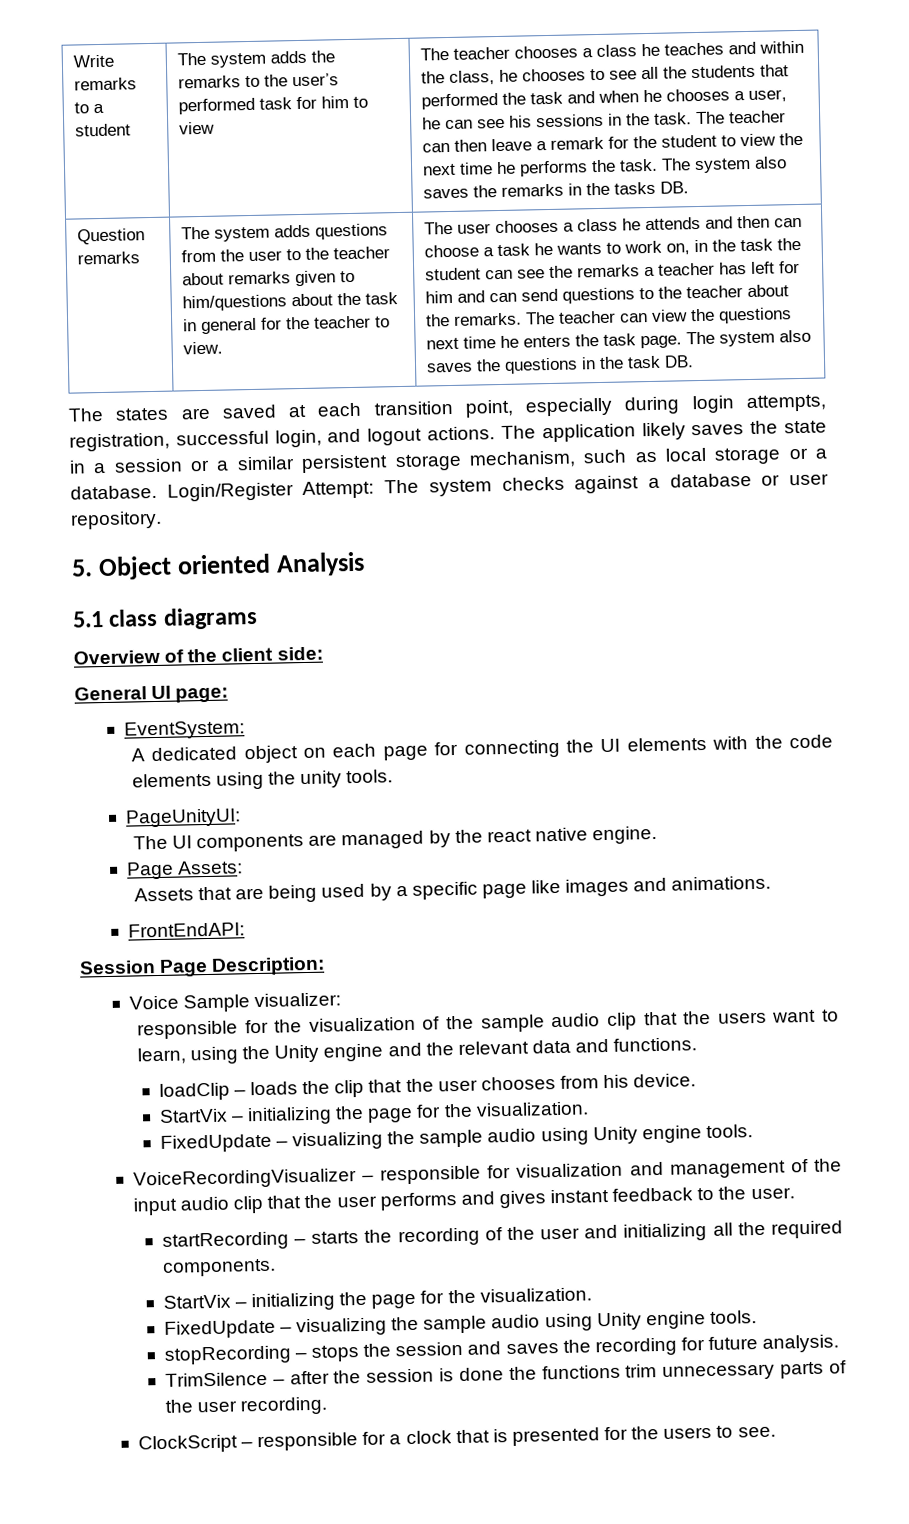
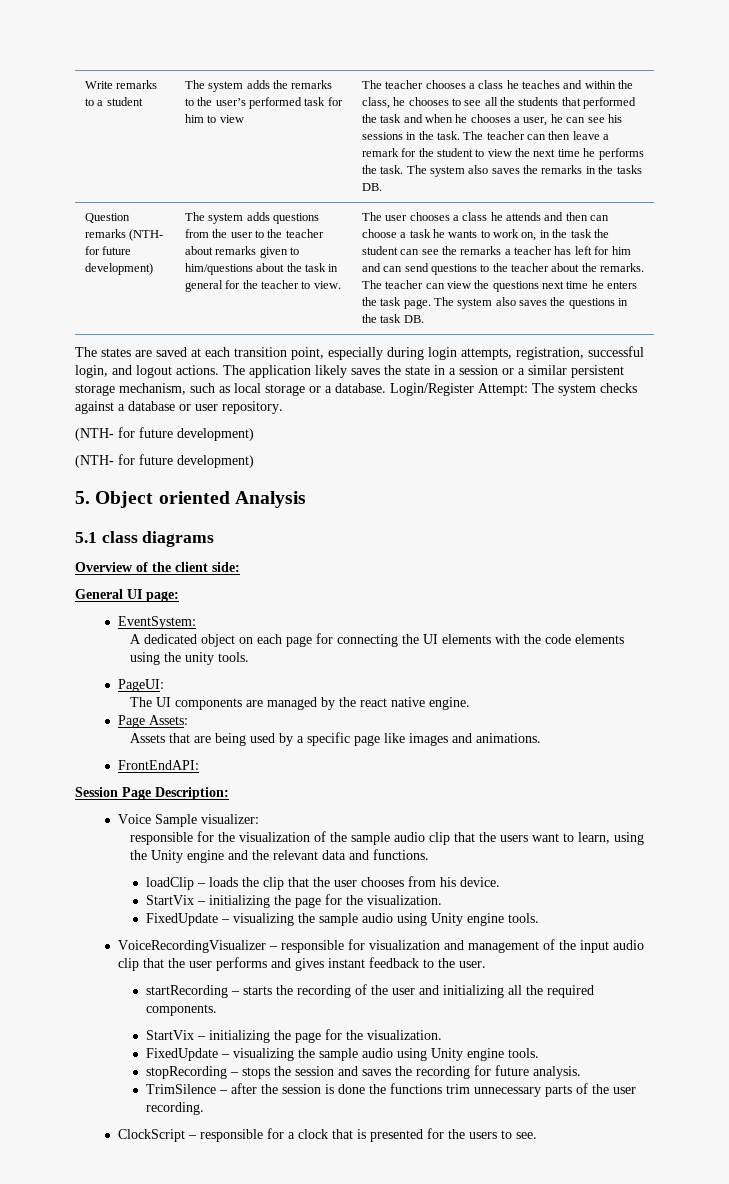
- Question remarks
+ Question remarks (NTH- for future development)
  Login/Register Attempt: The system checks against a database or user repository.
+ (NTH- for future development)
+ (NTH- for future development)
- PageUnityUI:
+ PageUI:

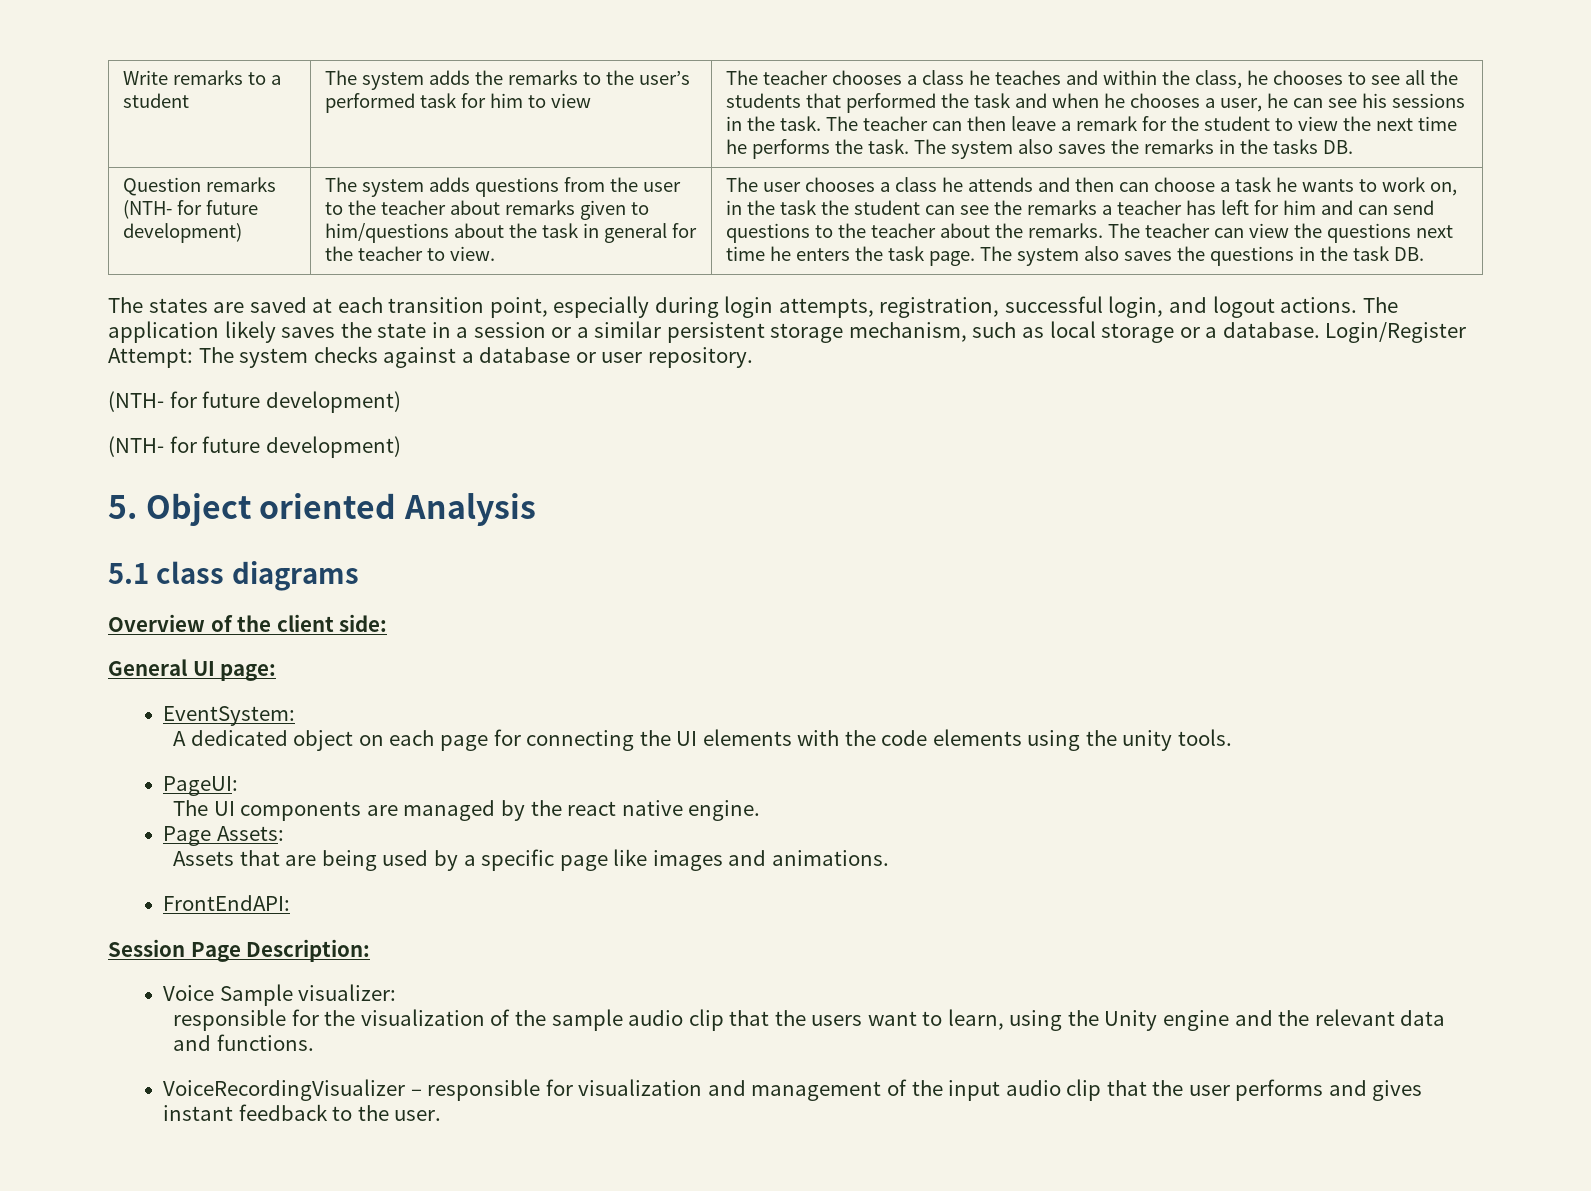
- loadClip – loads the clip that the user chooses from his device.
- StartVix – initializing the page for the visualization.
- FixedUpdate – visualizing the sample audio using Unity engine tools.
- startRecording – starts the recording of the user and initializing all the required components.
- StartVix – initializing the page for the visualization.
- FixedUpdate – visualizing the sample audio using Unity engine tools.
- stopRecording – stops the session and saves the recording for future analysis.
- TrimSilence – after the session is done the functions trim unnecessary parts of the user recording.
- ClockScript – responsible for a clock that is presented for the users to see.

